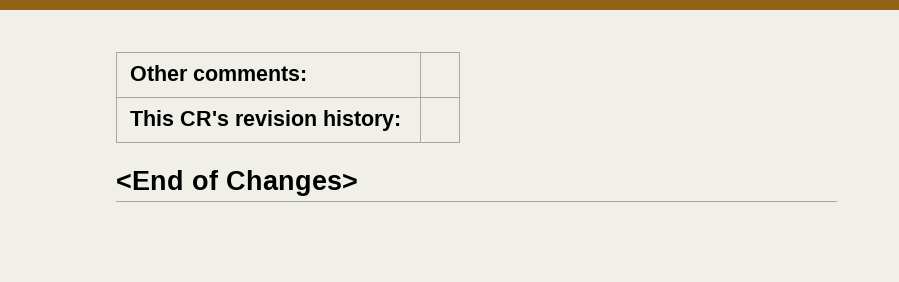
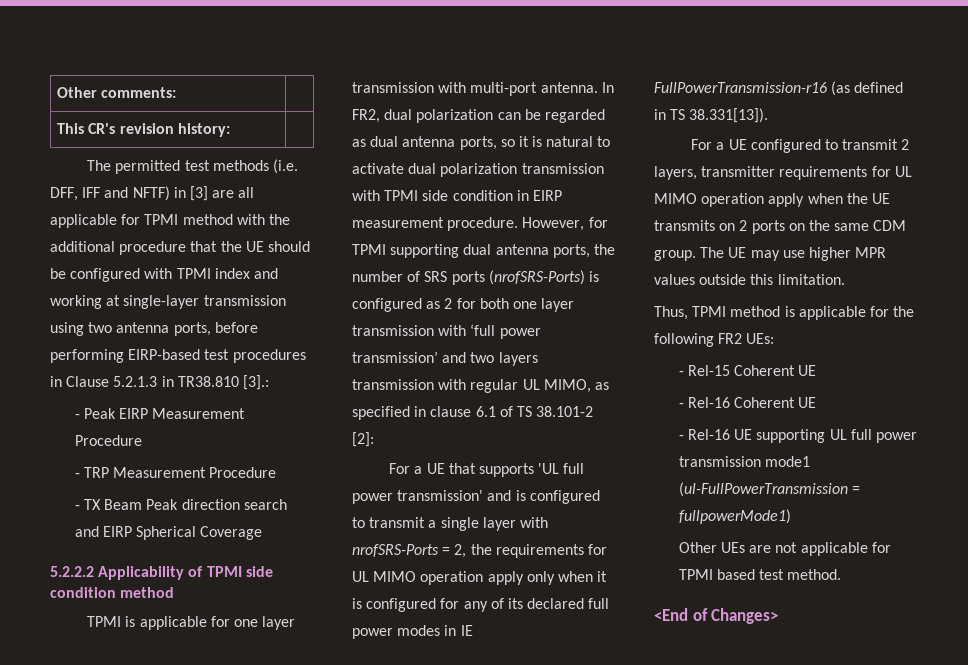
+ The permitted test methods (i.e. DFF, IFF and NFTF) in [3] are all applicable for TPMI method with the additional procedure that the UE should be configured with TPMI index and working at single-layer transmission using two antenna ports, before performing EIRP-based test procedures in Clause 5.2.1.3 in TR38.810 [3].:
+ - Peak EIRP Measurement Procedure
+ - TRP Measurement Procedure
+ - TX Beam Peak direction search and EIRP Spherical Coverage
+ 5.2.2.2 Applicability of TPMI side condition method
+ TPMI is applicable for one layer transmission with multi-port antenna. In FR2, dual polarization can be regarded as dual antenna ports, so it is natural to activate dual polarization transmission with TPMI side condition in EIRP measurement procedure. However, for TPMI supporting dual antenna ports, the number of SRS ports (nrofSRS-Ports) is configured as 2 for both one layer transmission with ‘full power transmission’ and two layers transmission with regular UL MIMO, as specified in clause 6.1 of TS 38.101-2 [2]:
+ For a UE that supports 'UL full power transmission' and is configured to transmit a single layer with nrofSRS-Ports = 2, the requirements for UL MIMO operation apply only when it is configured for any of its declared full power modes in IE FullPowerTransmission-r16 (as defined in TS 38.331[13]).
+ For a UE configured to transmit 2 layers, transmitter requirements for UL MIMO operation apply when the UE transmits on 2 ports on the same CDM group. The UE may use higher MPR values outside this limitation.
+ Thus, TPMI method is applicable for the following FR2 UEs:
+ - Rel-15 Coherent UE
+ - Rel-16 Coherent UE
+ - Rel-16 UE supporting UL full power transmission mode1 (ul-FullPowerTransmission = fullpowerMode1)
+ Other UEs are not applicable for TPMI based test method.

